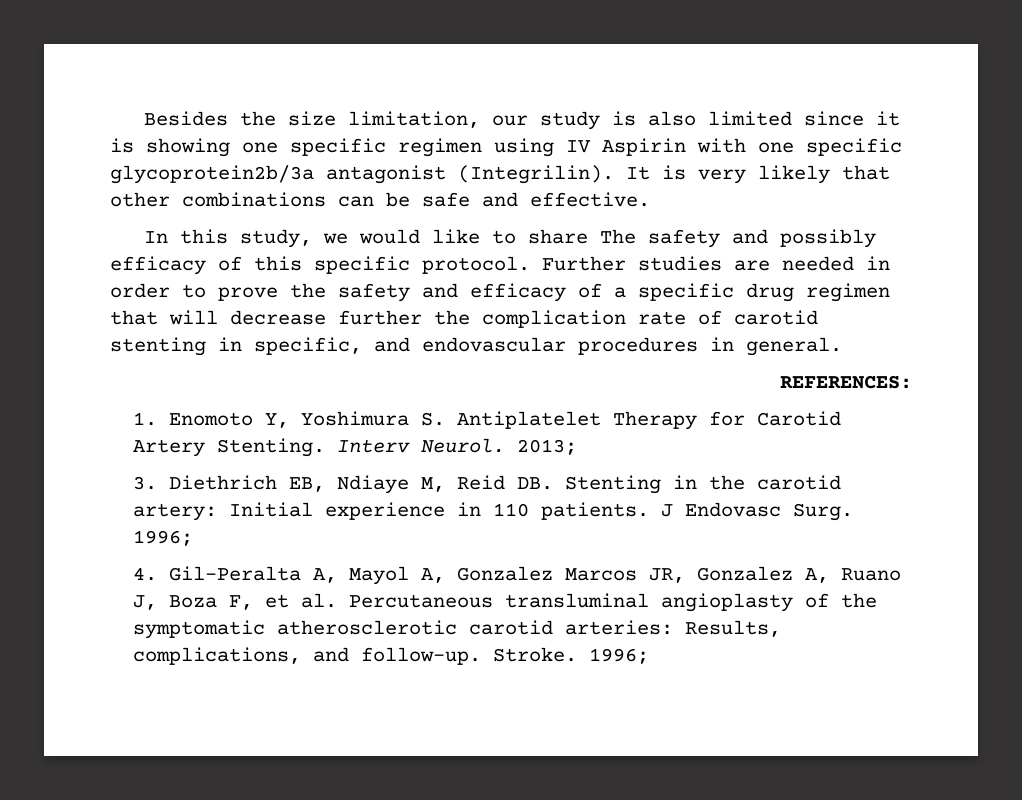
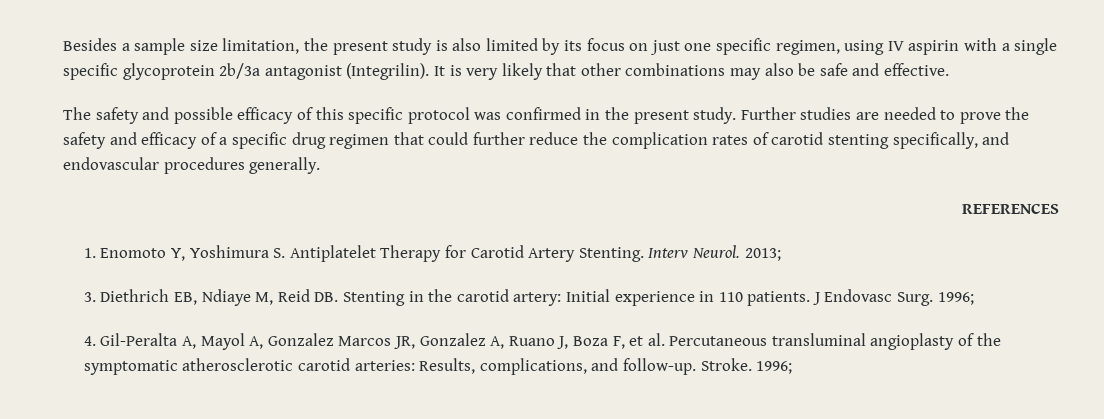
- Besides the size limitation, our study is also limited since it is showing one specific regimen using IV Aspirin with one specific glycoprotein2b/3a antagonist (Integrilin).
+ Besides a sample size limitation, the present study is also limited by its focus on just one specific regimen, using IV aspirin with a single specific glycoprotein 2b/3a antagonist (Integrilin).
- It is very likely that other combinations can be safe and effective.
+ It is very likely that other combinations may also be safe and effective.
- In this study, we would like to share The safety and possibly efficacy of this specific protocol.
+ The safety and possible efficacy of this specific protocol was confirmed in the present study.
- Further studies are needed in order to prove the safety and efficacy of a specific drug regimen that will decrease further the complication rate of carotid stenting in specific, and endovascular procedures in general.
- REFERENCES:
+ Further studies are needed to prove the safety and efficacy of a specific drug regimen that could further reduce the complication rates of carotid stenting specifically, and endovascular procedures generally.
+ REFERENCES

